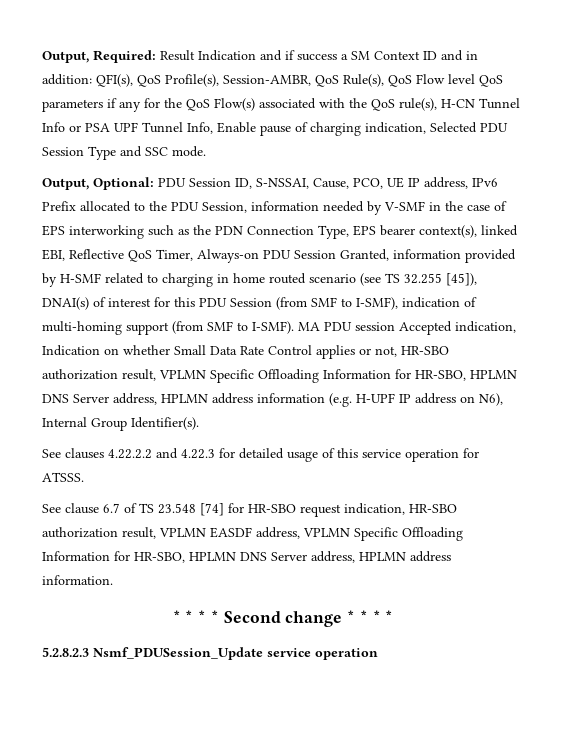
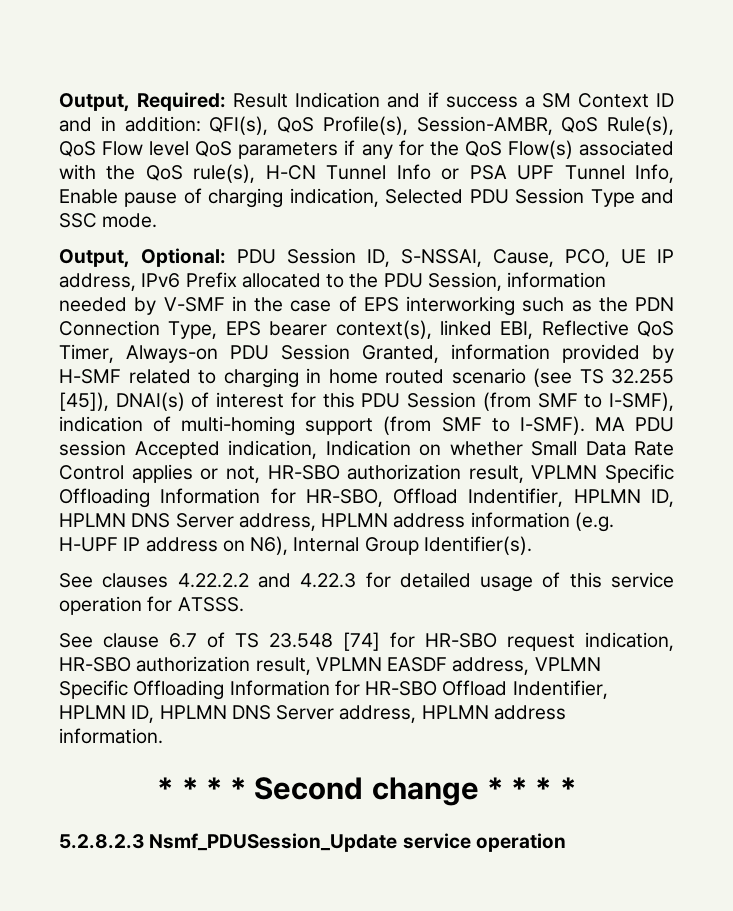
- MA PDU session Accepted indication, Indication on whether Small Data Rate Control applies or not, HR-SBO authorization result, VPLMN Specific Offloading Information for HR-SBO, HPLMN DNS Server address, HPLMN address information (e.g. H-UPF IP address on N6), Internal Group Identifier(s).
+ MA PDU session Accepted indication, Indication on whether Small Data Rate Control applies or not, HR-SBO authorization result, VPLMN Specific Offloading Information for HR-SBO, Offload Indentifier, HPLMN ID, HPLMN DNS Server address, HPLMN address information (e.g. H-UPF IP address on N6), Internal Group Identifier(s).
- See clause 6.7 of TS 23.548 [74] for HR-SBO request indication, HR-SBO authorization result, VPLMN EASDF address, VPLMN Specific Offloading Information for HR-SBO, HPLMN DNS Server address, HPLMN address information.
+ See clause 6.7 of TS 23.548 [74] for HR-SBO request indication, HR-SBO authorization result, VPLMN EASDF address, VPLMN Specific Offloading Information for HR-SBO Offload Indentifier, HPLMN ID, HPLMN DNS Server address, HPLMN address information.

